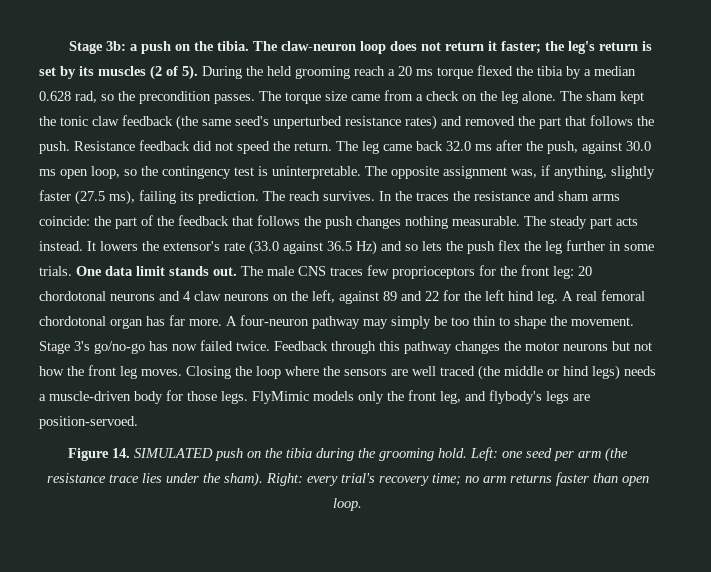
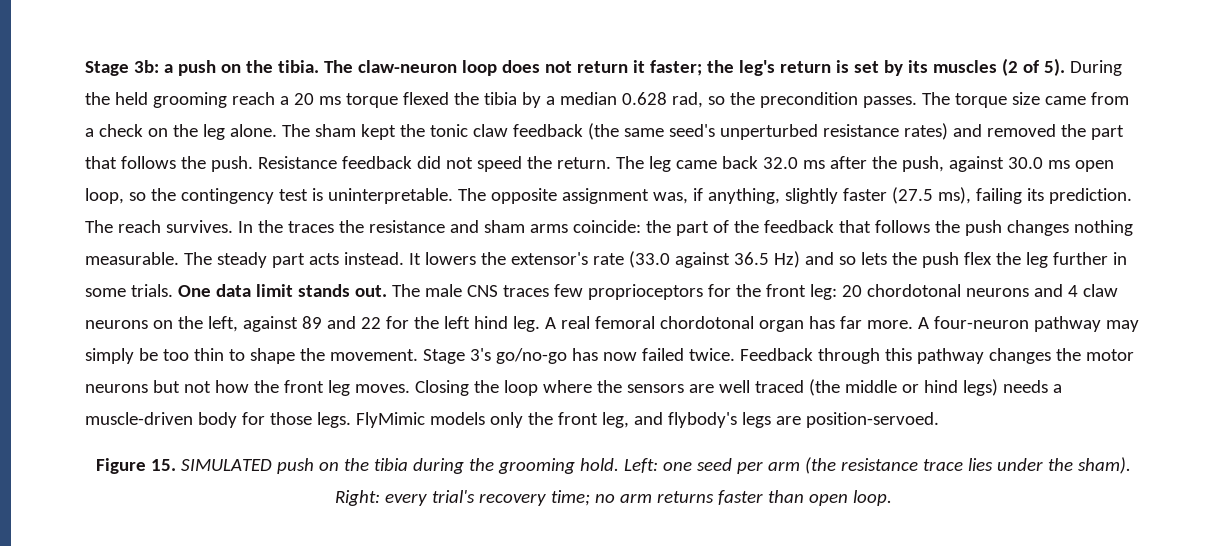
- Figure 14. SIMULATED push on the tibia during the grooming hold.
+ Figure 15. SIMULATED push on the tibia during the grooming hold.

